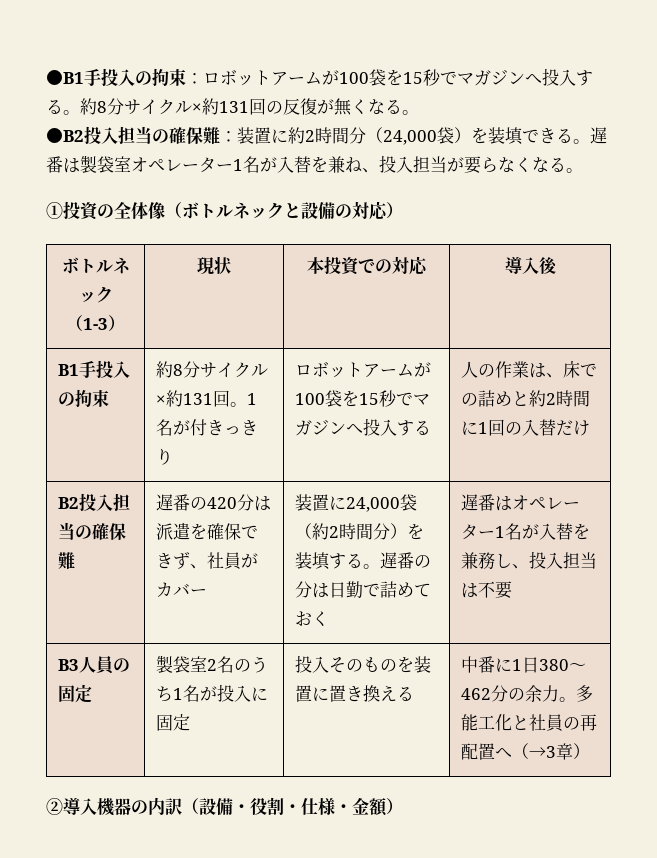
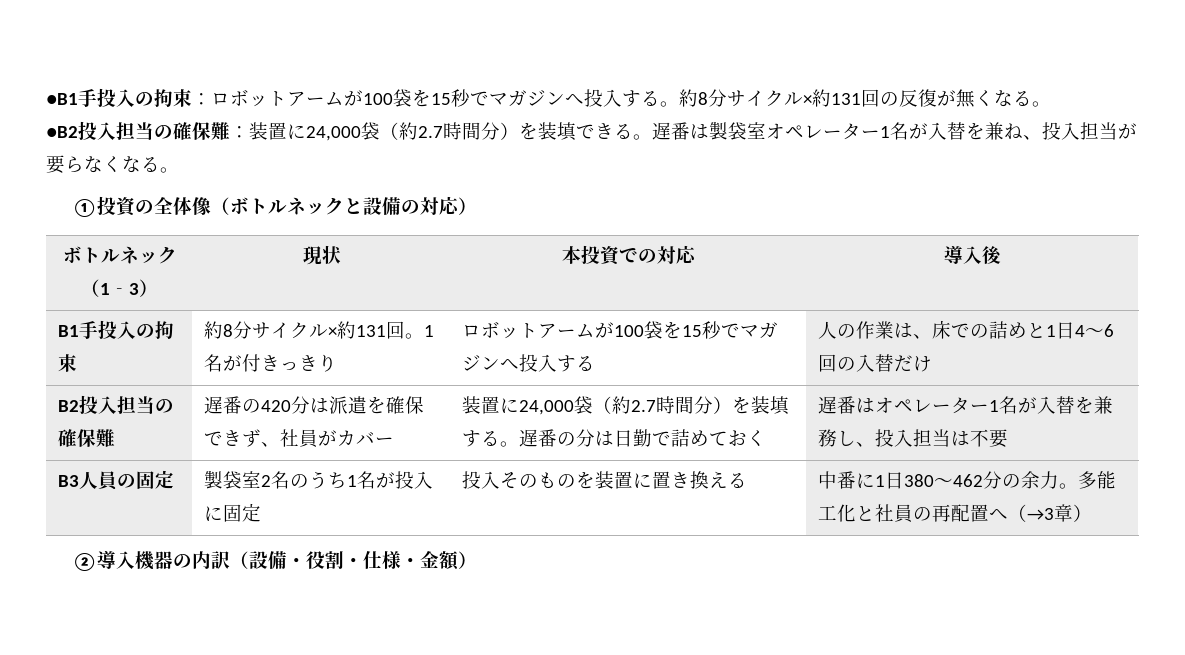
- ●B2投入担当の確保難：装置に約2時間分（24,000袋）を装填できる。
+ ●B2投入担当の確保難：装置に24,000袋（約2.7時間分）を装填できる。
- 人の作業は、床での詰めと約2時間に1回の入替だけ
+ 人の作業は、床での詰めと1日4〜6回の入替だけ
- 装置に24,000袋（約2時間分）を装填する。
+ 装置に24,000袋（約2.7時間分）を装填する。

